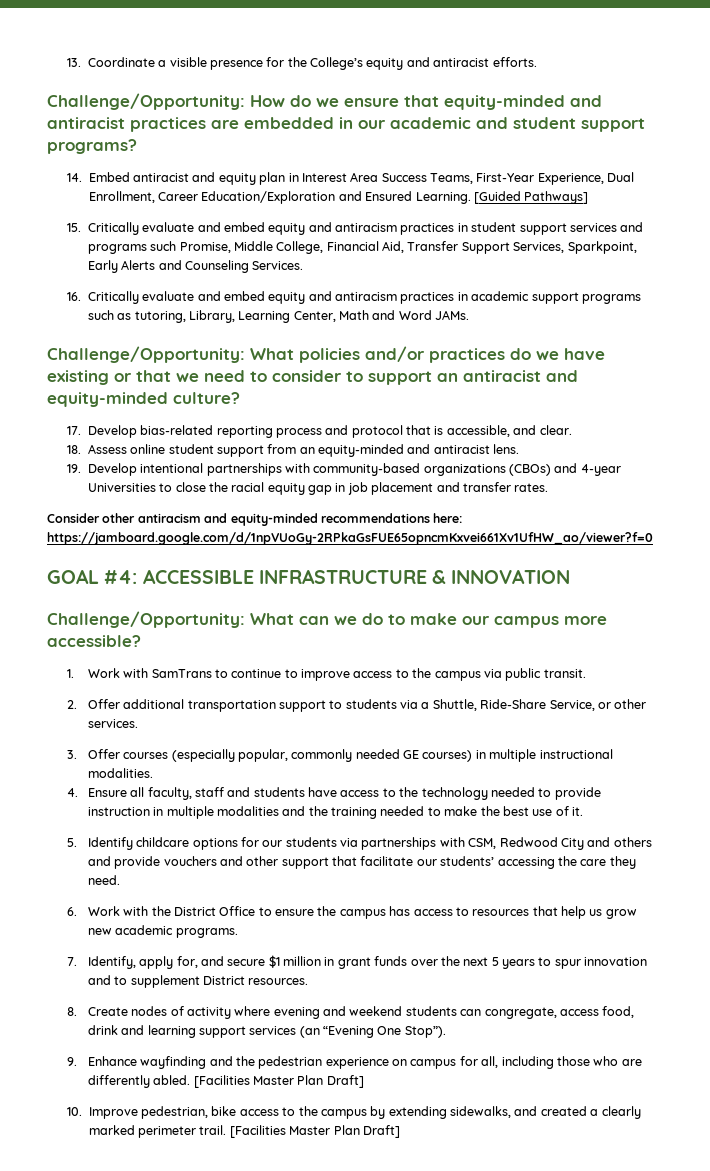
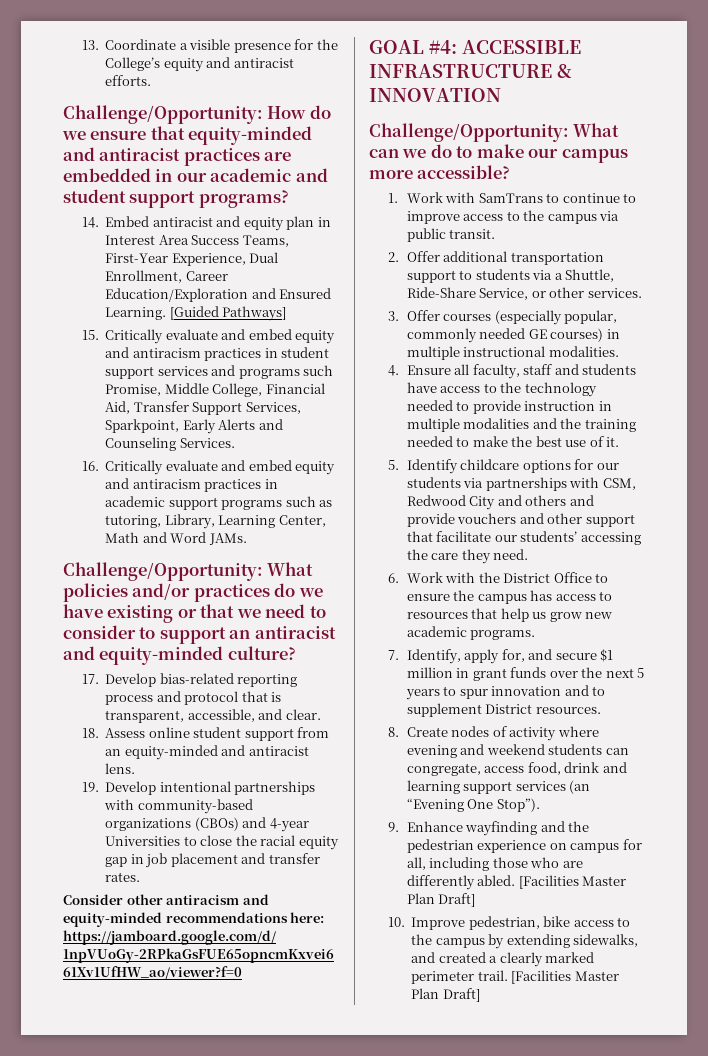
- 17. Develop bias-related reporting process and protocol that is accessible, and clear.
+ 17. Develop bias-related reporting process and protocol that is transparent, accessible, and clear.

